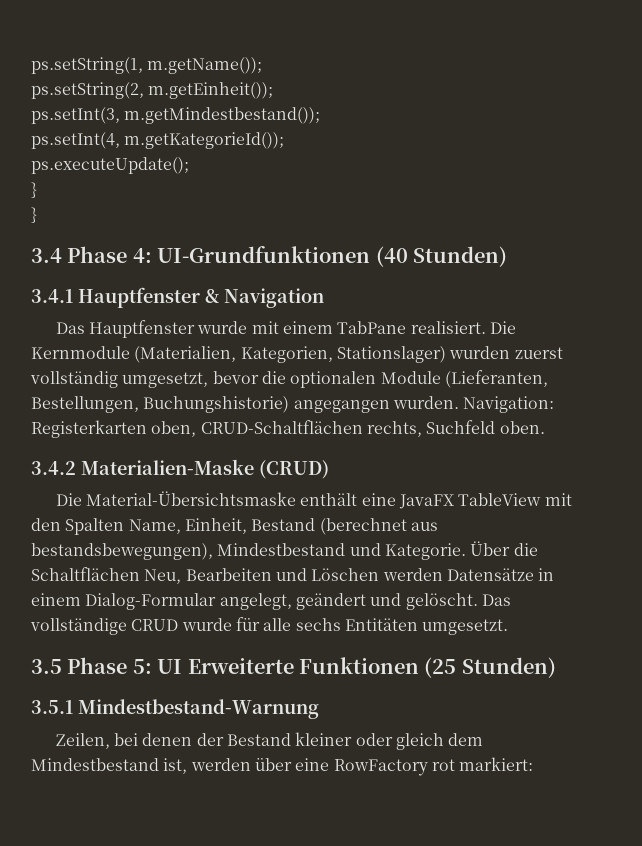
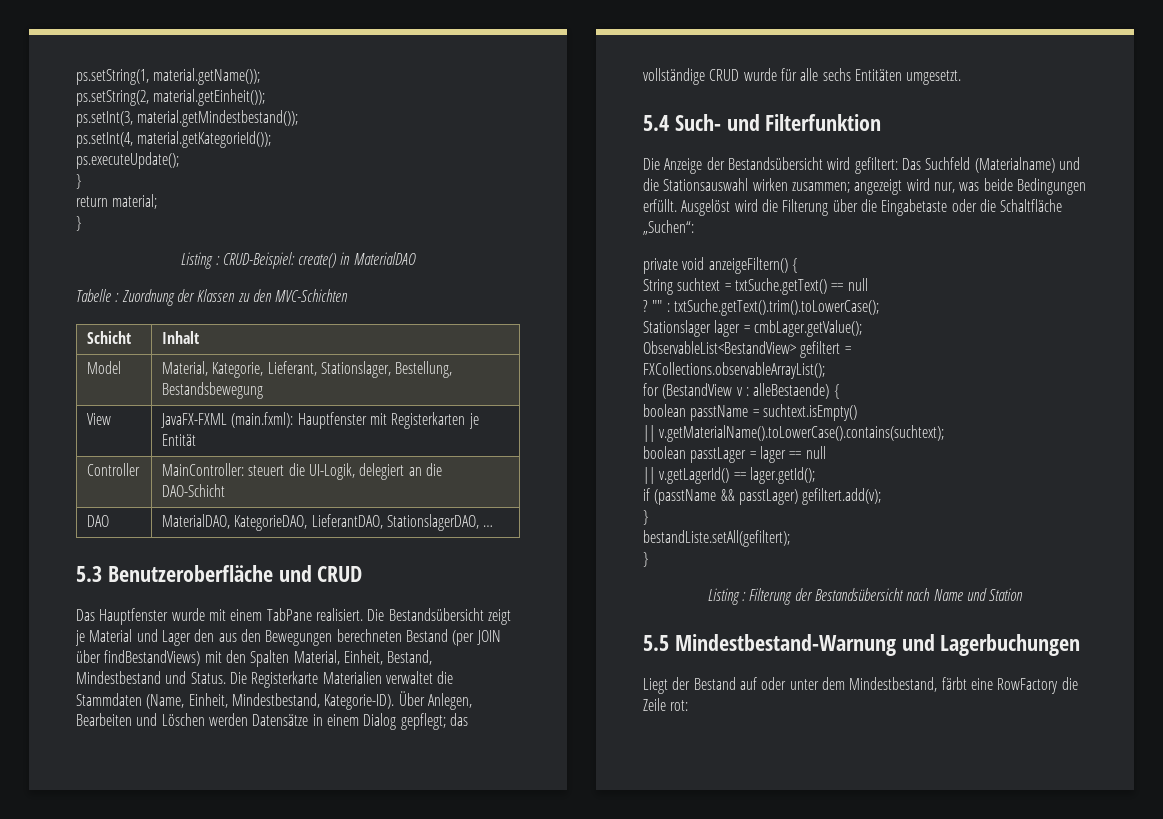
- ps.setString(1, m.getName());
+ ps.setString(1, material.getName());
- ps.setString(2, m.getEinheit());
+ ps.setString(2, material.getEinheit());
- ps.setInt(3, m.getMindestbestand());
+ ps.setInt(3, material.getMindestbestand());
- ps.setInt(4, m.getKategorieId());
+ ps.setInt(4, material.getKategorieId());
  ps.executeUpdate();
  }
+ return material;
  }
- 3.4 Phase 4: UI-Grundfunktionen (40 Stunden)
- 3.4.1 Hauptfenster & Navigation
+ Listing : CRUD-Beispiel: create() in MaterialDAO
+ Tabelle : Zuordnung der Klassen zu den MVC-Schichten
+ Schicht | Inhalt
+ Model | Material, Kategorie, Lieferant, Stationslager, Bestellung, Bestandsbewegung
+ View | JavaFX-FXML (main.fxml): Hauptfenster mit Registerkarten je Entität
+ Controller | MainController: steuert die UI-Logik, delegiert an die DAO-Schicht
+ DAO | MaterialDAO, KategorieDAO, LieferantDAO, StationslagerDAO, …
+ 5.3 Benutzeroberfläche und CRUD
- Die Kernmodule (Materialien, Kategorien, Stationslager) wurden zuerst vollständig umgesetzt, bevor die optionalen Module (Lieferanten, Bestellungen, Buchungshistorie) angegangen wurden. Navigation: Registerkarten oben, CRUD-Schaltflächen rechts, Suchfeld oben.
- 3.4.2 Materialien-Maske (CRUD)
- Die Material-Übersichtsmaske enthält eine JavaFX TableView mit den Spalten Name, Einheit, Bestand (berechnet aus bestandsbewegungen), Mindestbestand und Kategorie. Über die Schaltflächen Neu, Bearbeiten und Löschen werden Datensätze in einem Dialog-Formular angelegt, geändert und gelöscht. Das vollständige CRUD wurde für alle sechs Entitäten umgesetzt.
+ Die Bestandsübersicht zeigt je Material und Lager den aus den Bewegungen berechneten Bestand (per JOIN über findBestandViews) mit den Spalten Material, Einheit, Bestand, Mindestbestand und Status. Die Registerkarte Materialien verwaltet die Stammdaten (Name, Einheit, Mindestbestand, Kategorie-ID). Über Anlegen, Bearbeiten und Löschen werden Datensätze in einem Dialog gepflegt; das vollständige CRUD wurde für alle sechs Entitäten umgesetzt.
- 3.5 Phase 5: UI Erweiterte Funktionen (25 Stunden)
- 3.5.1 Mindestbestand-Warnung
- Zeilen, bei denen der Bestand kleiner oder gleich dem Mindestbestand ist, werden über eine RowFactory rot markiert:
+ 5.4 Such- und Filterfunktion
+ Die Anzeige der Bestandsübersicht wird gefiltert: Das Suchfeld (Materialname) und die Stationsauswahl wirken zusammen; angezeigt wird nur, was beide Bedingungen erfüllt. Ausgelöst wird die Filterung über die Eingabetaste oder die Schaltfläche „Suchen“:
+ private void anzeigeFiltern() {
+ String suchtext = txtSuche.getText() == null
+ ? "" : txtSuche.getText().trim().toLowerCase();
+ Stationslager lager = cmbLager.getValue();
+ ObservableList<BestandView> gefiltert =
+ FXCollections.observableArrayList();
+ for (BestandView v : alleBestaende) {
+ boolean passtName = suchtext.isEmpty()
+ || v.getMaterialName().toLowerCase().contains(suchtext);
+ boolean passtLager = lager == null
+ || v.getLagerId() == lager.getId();
+ if (passtName && passtLager) gefiltert.add(v);
+ }
+ bestandListe.setAll(gefiltert);
+ }
+ Listing : Filterung der Bestandsübersicht nach Name und Station
+ 5.5 Mindestbestand-Warnung und Lagerbuchungen
+ Liegt der Bestand auf oder unter dem Mindestbestand, färbt eine RowFactory die Zeile rot:

